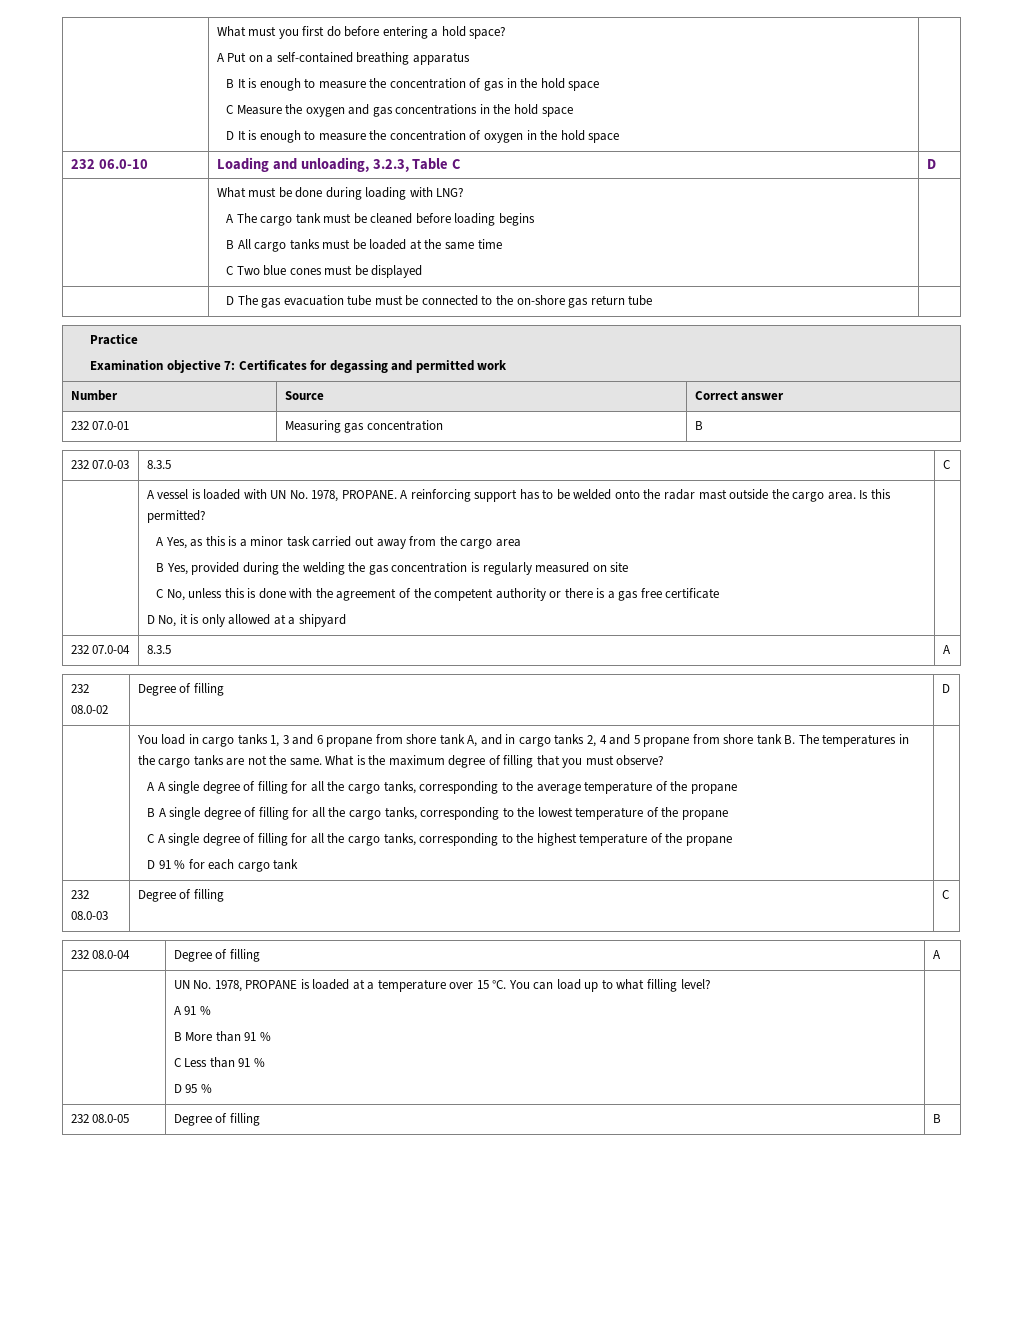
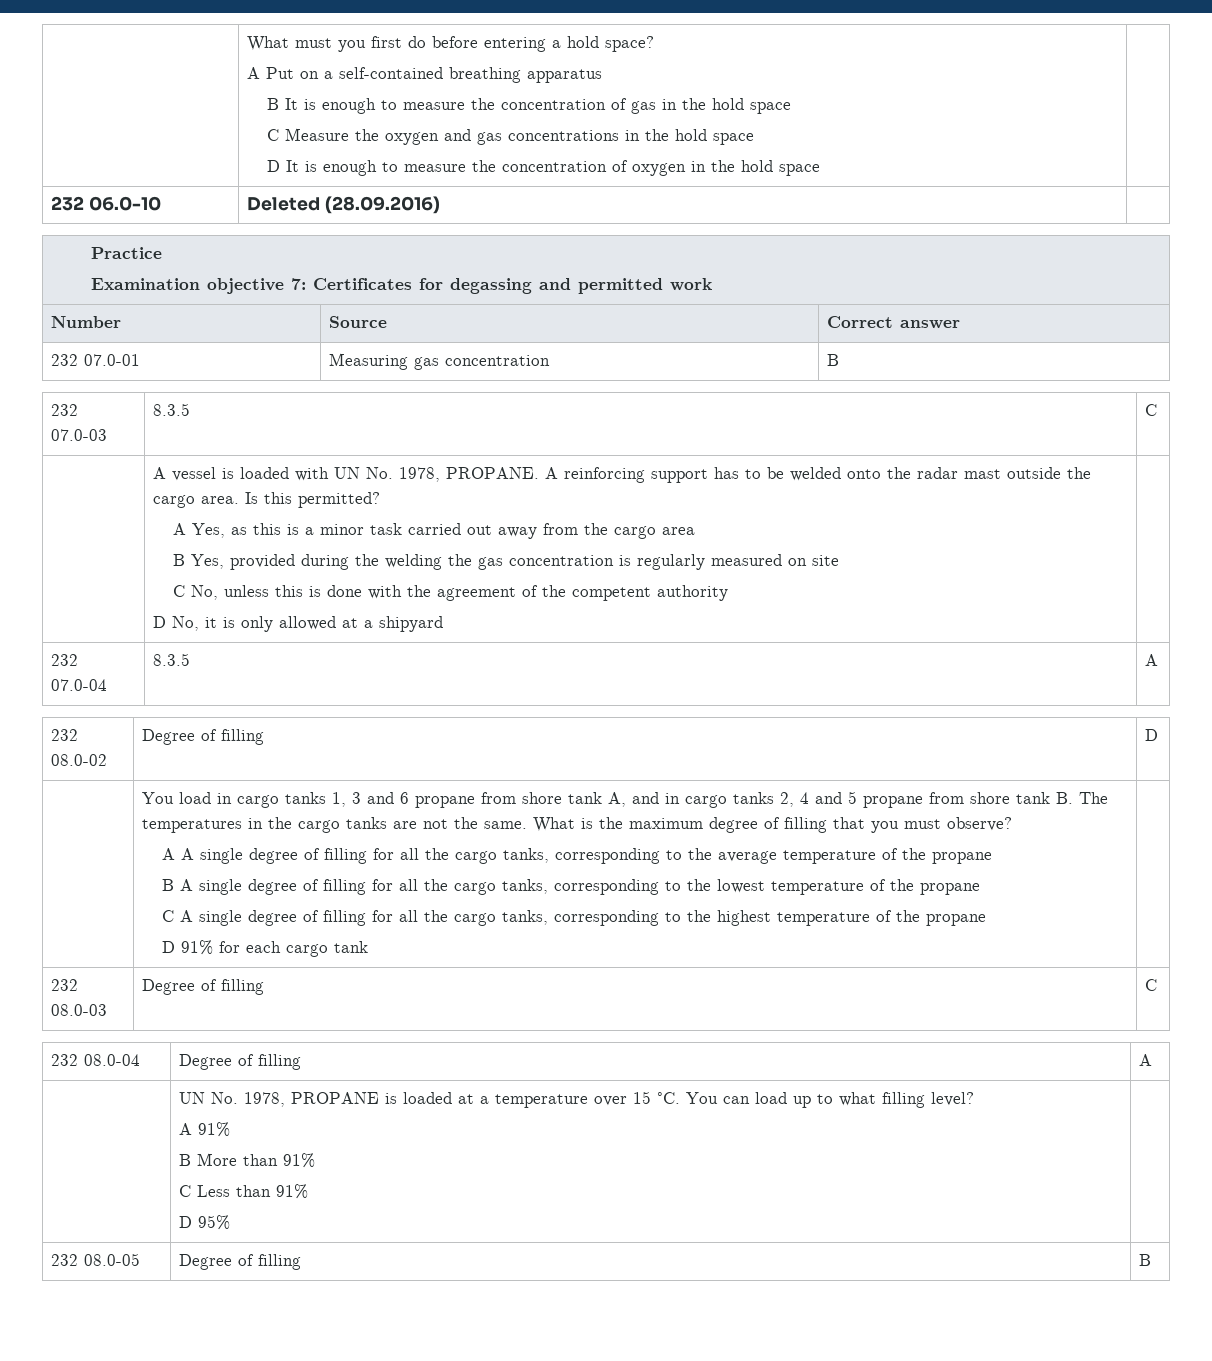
- 232 06.0-10 | Loading and unloading, 3.2.3, Table C | D
- | What must be done during loading with LNG?
- A The cargo tank must be cleaned before loading begins
- B All cargo tanks must be loaded at the same time
- C Two blue cones must be displayed |
- | D The gas evacuation tube must be connected to the on-shore gas return tube |
+ 232 06.0-10 | Deleted (28.09.2016) |
- C No, unless this is done with the agreement of the competent authority or there is a gas free certificate
+ C No, unless this is done with the agreement of the competent authority
- D 91 % for each cargo tank
+ D 91% for each cargo tank
  | UN No. 1978, PROPANE is loaded at a temperature over 15 °C. You can load up to what filling level?
- A 91 %
- B More than 91 %
- C Less than 91 %
- D 95 % |
+ A 91%
+ B More than 91%
+ C Less than 91%
+ D 95% |

